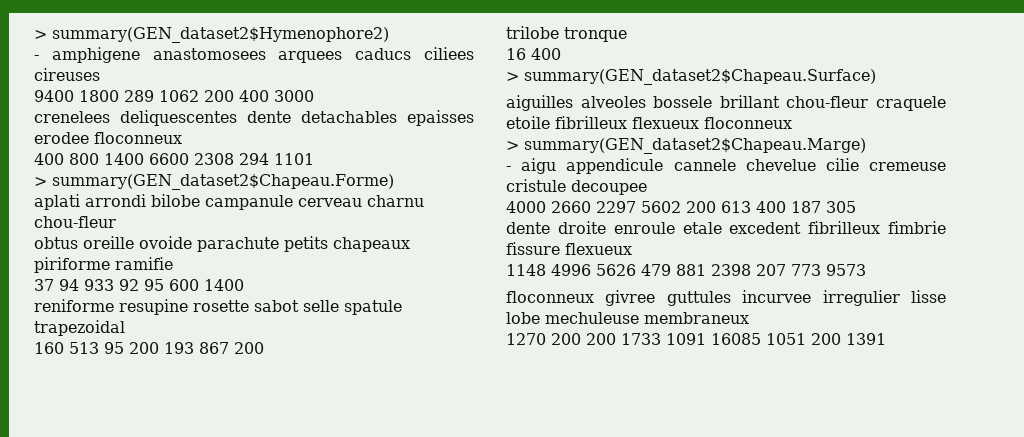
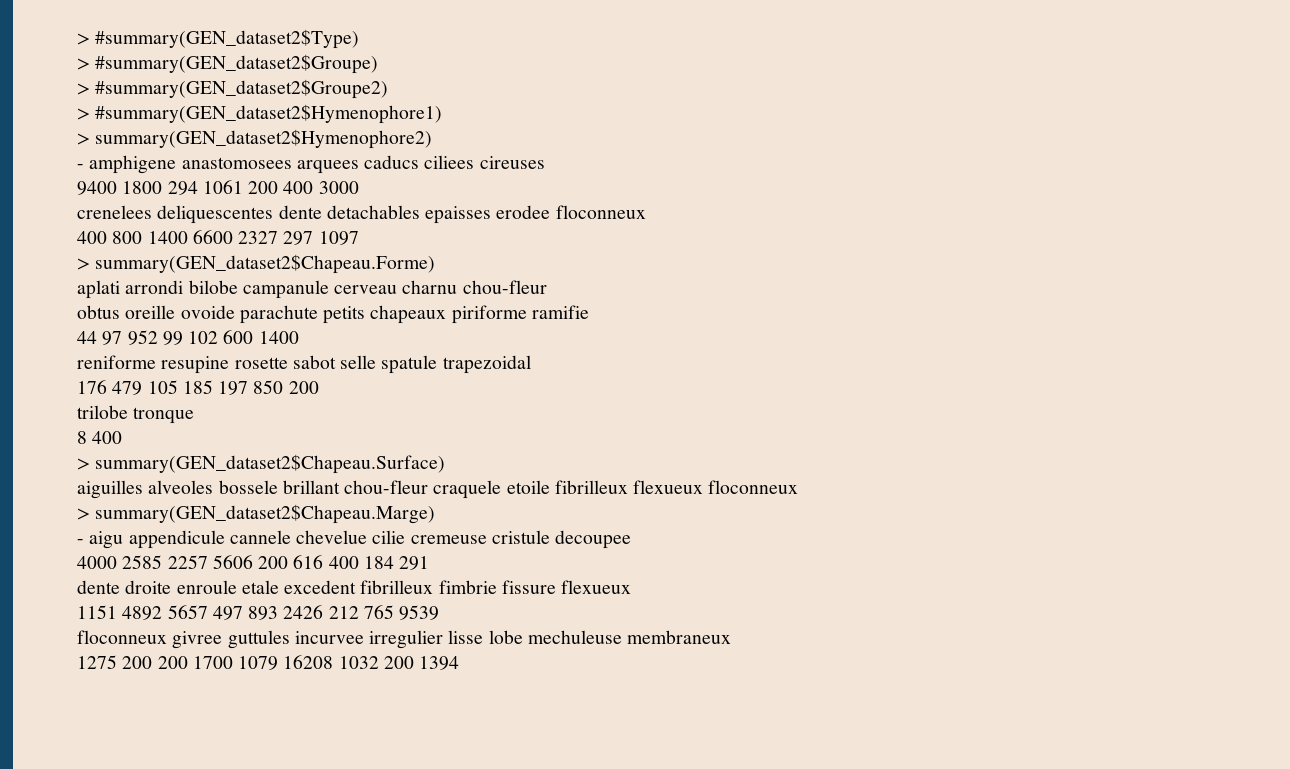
+ > #summary(GEN_dataset2$Type)
+ > #summary(GEN_dataset2$Groupe)
+ > #summary(GEN_dataset2$Groupe2)
+ > #summary(GEN_dataset2$Hymenophore1)
- 9400 1800 289 1062 200 400 3000
+ 9400 1800 294 1061 200 400 3000
- 400 800 1400 6600 2308 294 1101
+ 400 800 1400 6600 2327 297 1097
- 37 94 933 92 95 600 1400
+ 44 97 952 99 102 600 1400
- 160 513 95 200 193 867 200
+ 176 479 105 185 197 850 200
- 16 400
+ 8 400
- 4000 2660 2297 5602 200 613 400 187 305
+ 4000 2585 2257 5606 200 616 400 184 291
- 1148 4996 5626 479 881 2398 207 773 9573
+ 1151 4892 5657 497 893 2426 212 765 9539
- 1270 200 200 1733 1091 16085 1051 200 1391
+ 1275 200 200 1700 1079 16208 1032 200 1394

